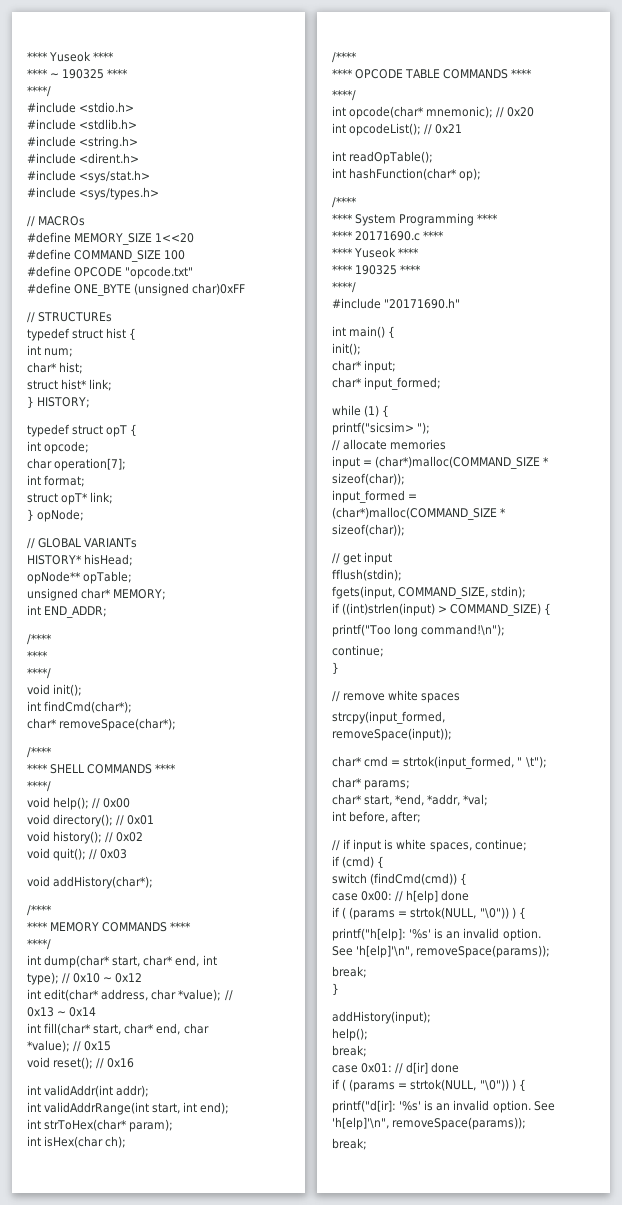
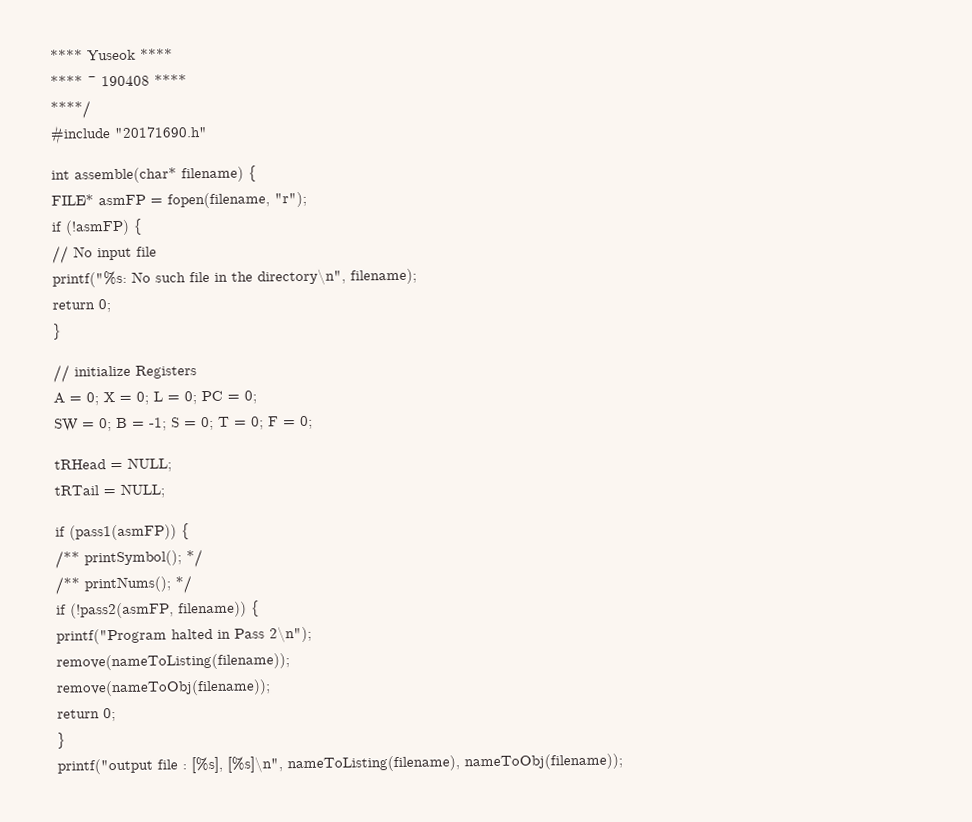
- **** ~ 190325 ****
- ****/
- #include <stdio.h>
- #include <stdlib.h>
- #include <string.h>
- #include <dirent.h>
- #include <sys/stat.h>
- #include <sys/types.h>
- // MACROs
- #define MEMORY_SIZE 1<<20
- #define COMMAND_SIZE 100
- #define OPCODE "opcode.txt"
- #define ONE_BYTE (unsigned char)0xFF
- // STRUCTUREs
- typedef struct hist {
- int num;
- char* hist;
- struct hist* link;
- } HISTORY;
- typedef struct opT {
- int opcode;
- char operation[7];
- int format;
- struct opT* link;
- } opNode;
- // GLOBAL VARIANTs
- HISTORY* hisHead;
- opNode** opTable;
- unsigned char* MEMORY;
- int END_ADDR;
- /****
- ****
- ****/
- void init();
- int findCmd(char*);
- char* removeSpace(char*);
- /****
- **** SHELL COMMANDS ****
- ****/
- void help(); // 0x00
- void directory(); // 0x01
- void history(); // 0x02
- void quit(); // 0x03
- void addHistory(char*);
- /****
- **** MEMORY COMMANDS ****
- ****/
- int dump(char* start, char* end, int type); // 0x10 ~ 0x12
- int edit(char* address, char *value); // 0x13 ~ 0x14
- int fill(char* start, char* end, char *value); // 0x15
- void reset(); // 0x16
- int validAddr(int addr);
- int validAddrRange(int start, int end);
- int strToHex(char* param);
- int isHex(char ch);
- /****
- **** OPCODE TABLE COMMANDS ****
- ****/
- int opcode(char* mnemonic); // 0x20
- int opcodeList(); // 0x21
- int readOpTable();
- int hashFunction(char* op);
- /****
- **** System Programming ****
- **** 20171690.c ****
- **** Yuseok ****
- **** 190325 ****
+ **** ~ 190408 ****
- int main() {
- init();
- char* input;
- char* input_formed;
- while (1) {
- printf("sicsim> ");
- // allocate memories
- input = (char*)malloc(COMMAND_SIZE * sizeof(char));
- input_formed = (char*)malloc(COMMAND_SIZE * sizeof(char));
- // get input
- fflush(stdin);
- fgets(input, COMMAND_SIZE, stdin);
- if ((int)strlen(input) > COMMAND_SIZE) {
- printf("Too long command!\n");
- continue;
+ int assemble(char* filename) {
+ FILE* asmFP = fopen(filename, "r");
+ if (!asmFP) {
+ // No input file
+ printf("%s: No such file in the directory\n", filename);
+ return 0;
  }
- // remove white spaces
- strcpy(input_formed, removeSpace(input));
- char* cmd = strtok(input_formed, " \t");
- char* params;
- char* start, *end, *addr, *val;
- int before, after;
- // if input is white spaces, continue;
- if (cmd) {
- switch (findCmd(cmd)) {
- case 0x00: // h[elp] done
- if ( (params = strtok(NULL, "\0")) ) {
- printf("h[elp]: '%s' is an invalid option. See 'h[elp]'\n", removeSpace(params));
- break;
+ // initialize Registers
+ A = 0; X = 0; L = 0; PC = 0;
+ SW = 0; B = -1; S = 0; T = 0; F = 0;
+ tRHead = NULL;
+ tRTail = NULL;
+ if (pass1(asmFP)) {
+ /** printSymbol(); */
+ /** printNums(); */
+ if (!pass2(asmFP, filename)) {
+ printf("Program halted in Pass 2\n");
+ remove(nameToListing(filename));
+ remove(nameToObj(filename));
+ return 0;
  }
- addHistory(input);
- help();
- break;
- case 0x01: // d[ir] done
- if ( (params = strtok(NULL, "\0")) ) {
- printf("d[ir]: '%s' is an invalid option. See 'h[elp]'\n", removeSpace(params));
- break;
+ printf("output file : [%s], [%s]\n", nameToListing(filename), nameToObj(filename));

